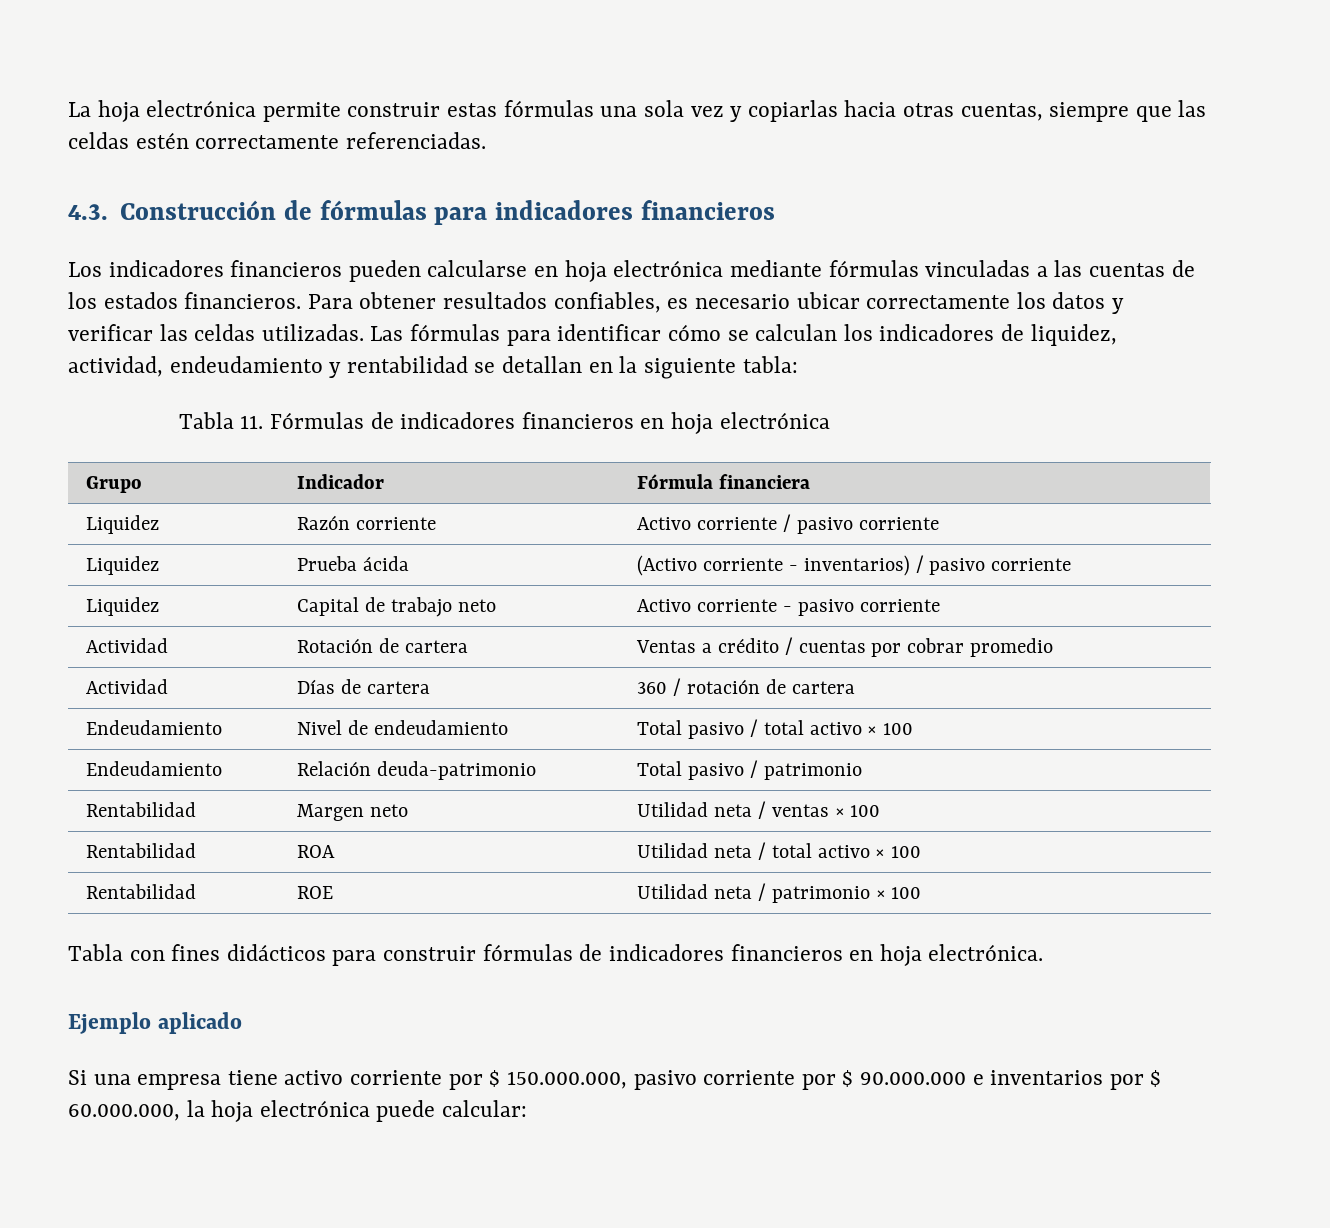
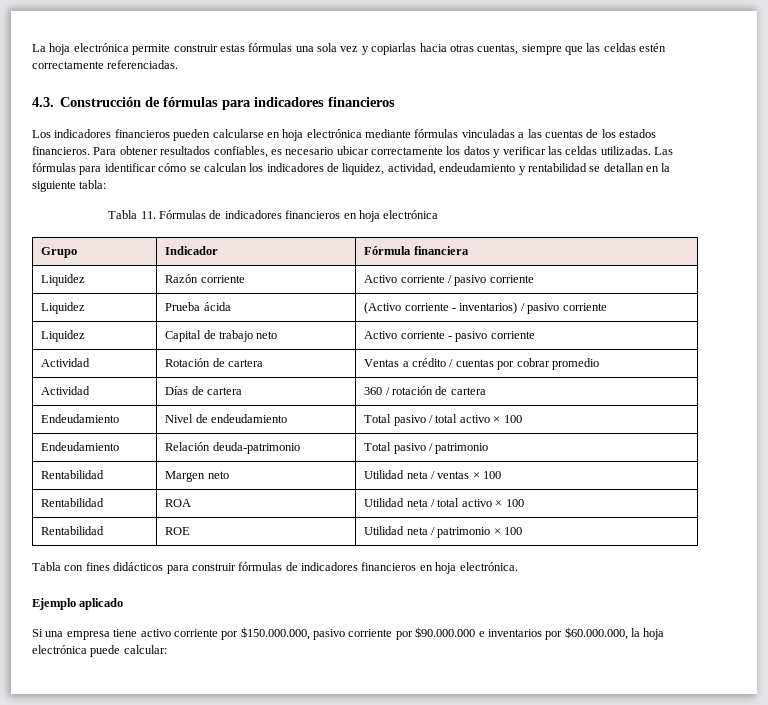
- Si una empresa tiene activo corriente por $ 150.000.000, pasivo corriente por $ 90.000.000 e inventarios por $ 60.000.000, la hoja electrónica puede calcular:
+ Si una empresa tiene activo corriente por $150.000.000, pasivo corriente por $90.000.000 e inventarios por $60.000.000, la hoja electrónica puede calcular:

